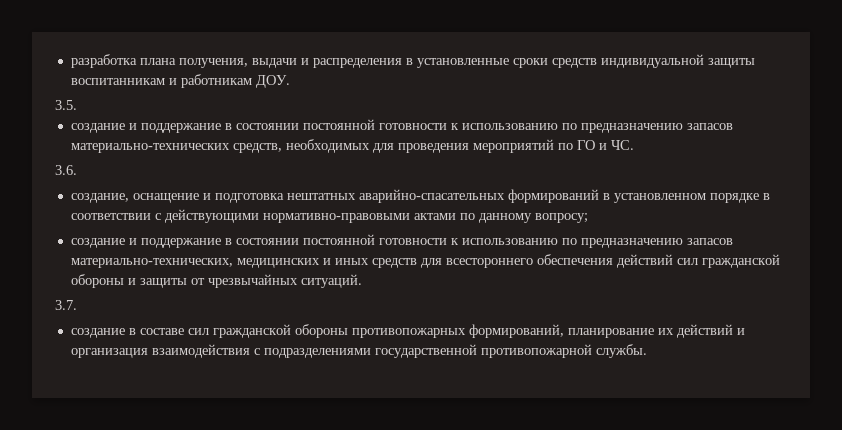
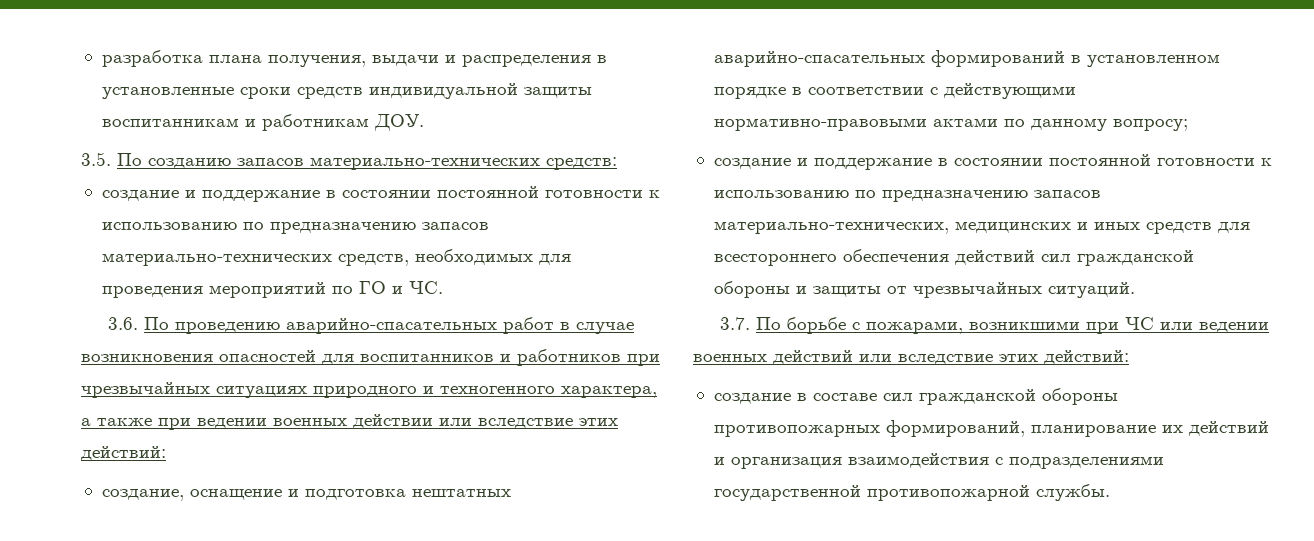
- 3.5.
+ 3.5. По созданию запасов материально-технических средств:
- 3.6.
+ 3.6. По проведению аварийно-спасательных работ в случае возникновения опасностей для воспитанников и работников при чрезвычайных ситуациях природного и техногенного характера, а также при ведении военных действии или вследствие этих действий:
- 3.7.
+ 3.7. По борьбе с пожарами, возникшими при ЧС или ведении военных действий или вследствие этих действий:

